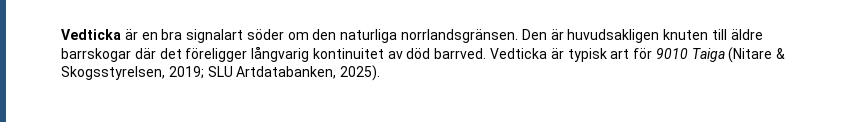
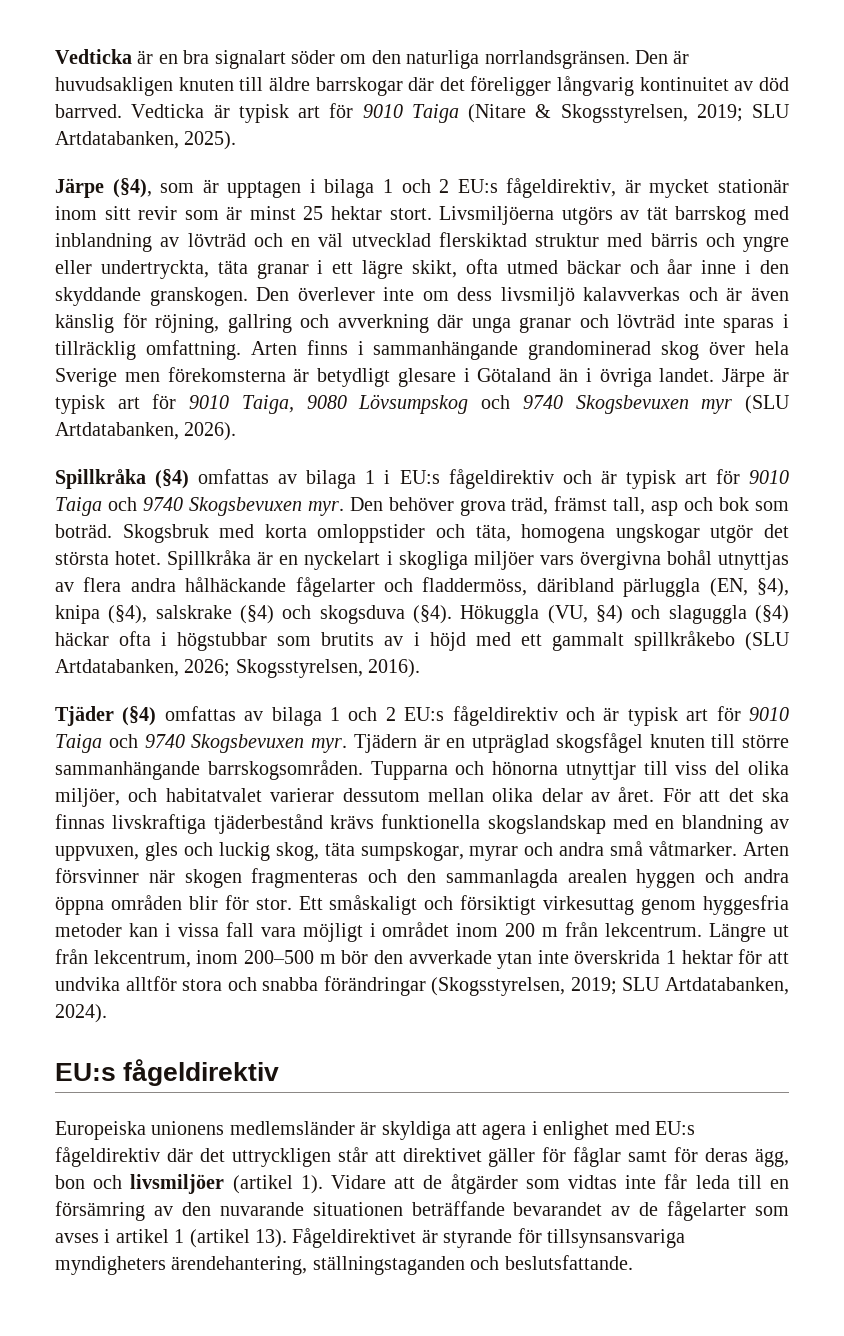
+ Järpe (§4), som är upptagen i bilaga 1 och 2 EU:s fågeldirektiv, är mycket stationär inom sitt revir som är minst 25 hektar stort. Livsmiljöerna utgörs av tät barrskog med inblandning av lövträd och en väl utvecklad flerskiktad struktur med bärris och yngre eller undertryckta, täta granar i ett lägre skikt, ofta utmed bäckar och åar inne i den skyddande granskogen. Den överlever inte om dess livsmiljö kalavverkas och är även känslig för röjning, gallring och avverkning där unga granar och lövträd inte sparas i tillräcklig omfattning. Arten finns i sammanhängande grandominerad skog över hela Sverige men förekomsterna är betydligt glesare i Götaland än i övriga landet. Järpe är typisk art för 9010 Taiga, 9080 Lövsumpskog och 9740 Skogsbevuxen myr (SLU Artdatabanken, 2026).
+ Spillkråka (§4) omfattas av bilaga 1 i EU:s fågeldirektiv och är typisk art för 9010 Taiga och 9740 Skogsbevuxen myr. Den behöver grova träd, främst tall, asp och bok som boträd. Skogsbruk med korta omloppstider och täta, homogena ungskogar utgör det största hotet. Spillkråka är en nyckelart i skogliga miljöer vars övergivna bohål utnyttjas av flera andra hålhäckande fågelarter och fladdermöss, däribland pärluggla (EN, §4), knipa (§4), salskrake (§4) och skogsduva (§4). Hökuggla (VU, §4) och slaguggla (§4) häckar ofta i högstubbar som brutits av i höjd med ett gammalt spillkråkebo (SLU Artdatabanken, 2026; Skogsstyrelsen, 2016).
+ Tjäder (§4) omfattas av bilaga 1 och 2 EU:s fågeldirektiv och är typisk art för 9010 Taiga och 9740 Skogsbevuxen myr. Tjädern är en utpräglad skogsfågel knuten till större sammanhängande barrskogsområden. Tupparna och hönorna utnyttjar till viss del olika miljöer, och habitatvalet varierar dessutom mellan olika delar av året. För att det ska finnas livskraftiga tjäderbestånd krävs funktionella skogslandskap med en blandning av uppvuxen, gles och luckig skog, täta sumpskogar, myrar och andra små våtmarker. Arten försvinner när skogen fragmenteras och den sammanlagda arealen hyggen och andra öppna områden blir för stor. Ett småskaligt och försiktigt virkesuttag genom hyggesfria metoder kan i vissa fall vara möjligt i området inom 200 m från lekcentrum. Längre ut från lekcentrum, inom 200–500 m bör den avverkade ytan inte överskrida 1 hektar för att undvika alltför stora och snabba förändringar (Skogsstyrelsen, 2019; SLU Artdatabanken, 2024).
+ EU:s fågeldirektiv
+ Europeiska unionens medlemsländer är skyldiga att agera i enlighet med EU:s fågeldirektiv där det uttryckligen står att direktivet gäller för fåglar samt för deras ägg, bon och livsmiljöer (artikel 1). Vidare att de åtgärder som vidtas inte får leda till en försämring av den nuvarande situationen beträffande bevarandet av de fågelarter som avses i artikel 1 (artikel 13). Fågeldirektivet är styrande för tillsynsansvariga myndigheters ärendehantering, ställningstaganden och beslutsfattande.

